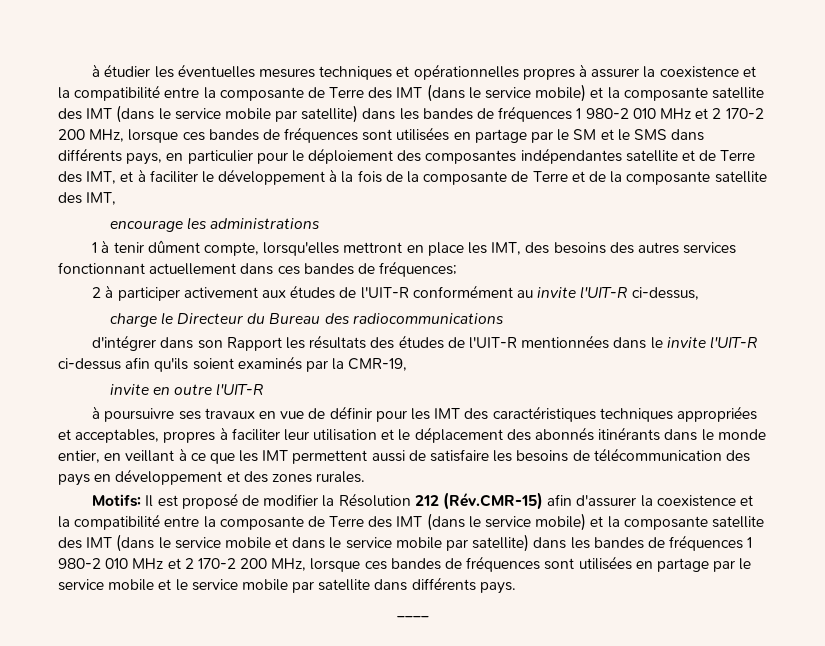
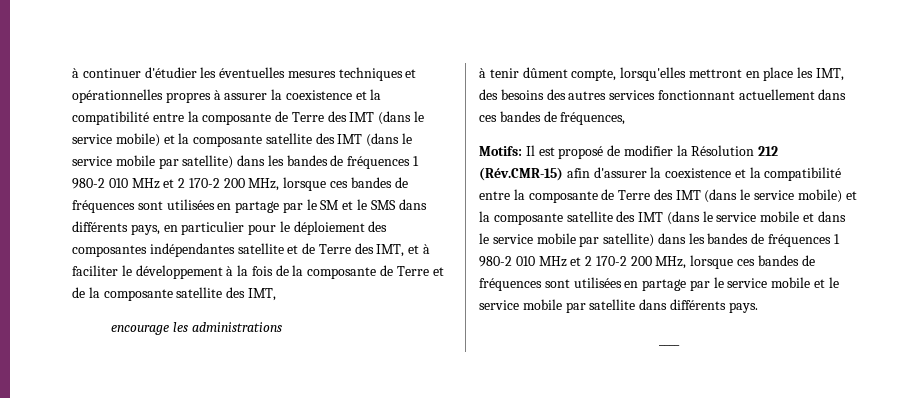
- à étudier les éventuelles mesures techniques et opérationnelles propres à assurer la coexistence et la compatibilité entre la composante de Terre des IMT (dans le service mobile) et la composante satellite des IMT (dans le service mobile par satellite) dans les bandes de fréquences 1 980-2 010 MHz et 2 170-2 200 MHz, lorsque ces bandes de fréquences sont utilisées en partage par le SM et le SMS dans différents pays, en particulier pour le déploiement des composantes indépendantes satellite et de Terre des IMT, et à faciliter le développement à la fois de la composante de Terre et de la composante satellite des IMT,
+ à continuer d'étudier les éventuelles mesures techniques et opérationnelles propres à assurer la coexistence et la compatibilité entre la composante de Terre des IMT (dans le service mobile) et la composante satellite des IMT (dans le service mobile par satellite) dans les bandes de fréquences 1 980-2 010 MHz et 2 170-2 200 MHz, lorsque ces bandes de fréquences sont utilisées en partage par le SM et le SMS dans différents pays, en particulier pour le déploiement des composantes indépendantes satellite et de Terre des IMT, et à faciliter le développement à la fois de la composante de Terre et de la composante satellite des IMT,
- 1 à tenir dûment compte, lorsqu'elles mettront en place les IMT, des besoins des autres services fonctionnant actuellement dans ces bandes de fréquences;
- 2 à participer activement aux études de l'UIT-R conformément au invite l'UIT-R ci-dessus,
- charge le Directeur du Bureau des radiocommunications
- d'intégrer dans son Rapport les résultats des études de l'UIT-R mentionnées dans le invite l'UIT-R ci-dessus afin qu'ils soient examinés par la CMR-19,
- invite en outre l'UIT-R
- à poursuivre ses travaux en vue de définir pour les IMT des caractéristiques techniques appropriées et acceptables, propres à faciliter leur utilisation et le déplacement des abonnés itinérants dans le monde entier, en veillant à ce que les IMT permettent aussi de satisfaire les besoins de télécommunication des pays en développement et des zones rurales.
+ à tenir dûment compte, lorsqu'elles mettront en place les IMT, des besoins des autres services fonctionnant actuellement dans ces bandes de fréquences,

